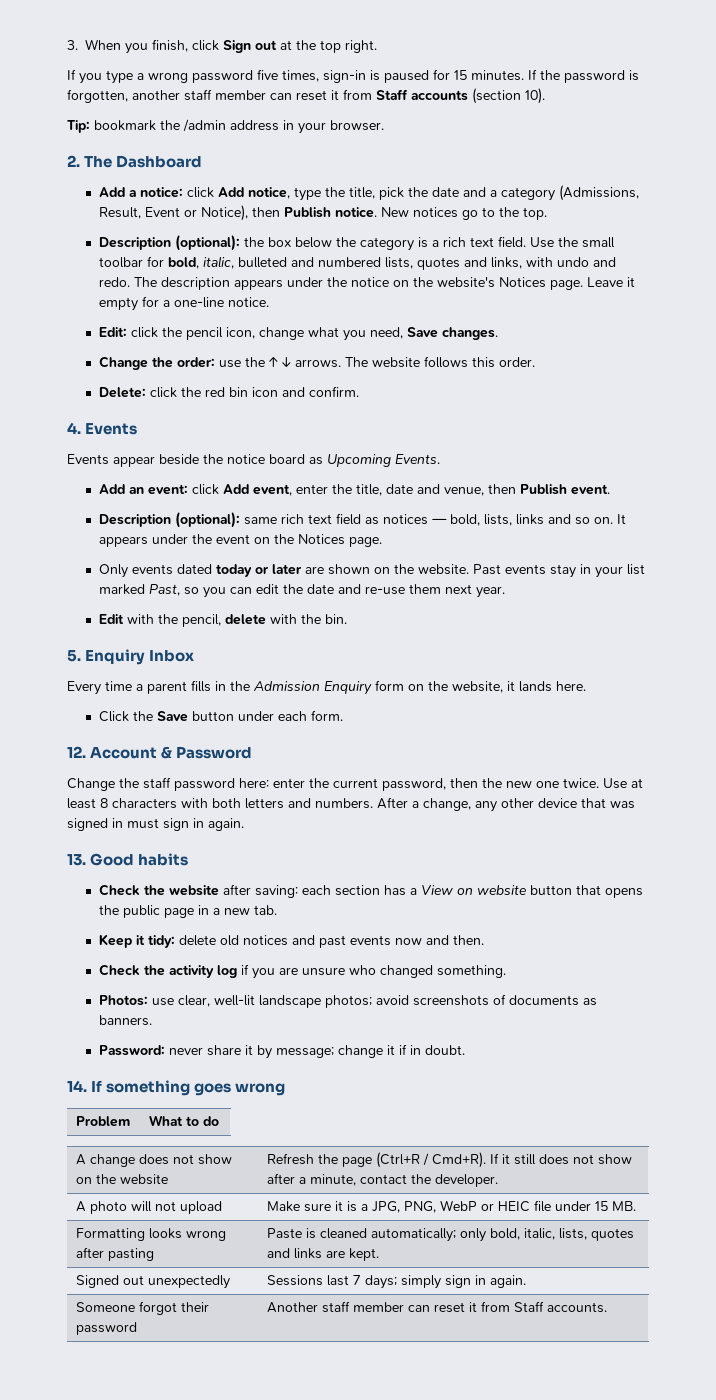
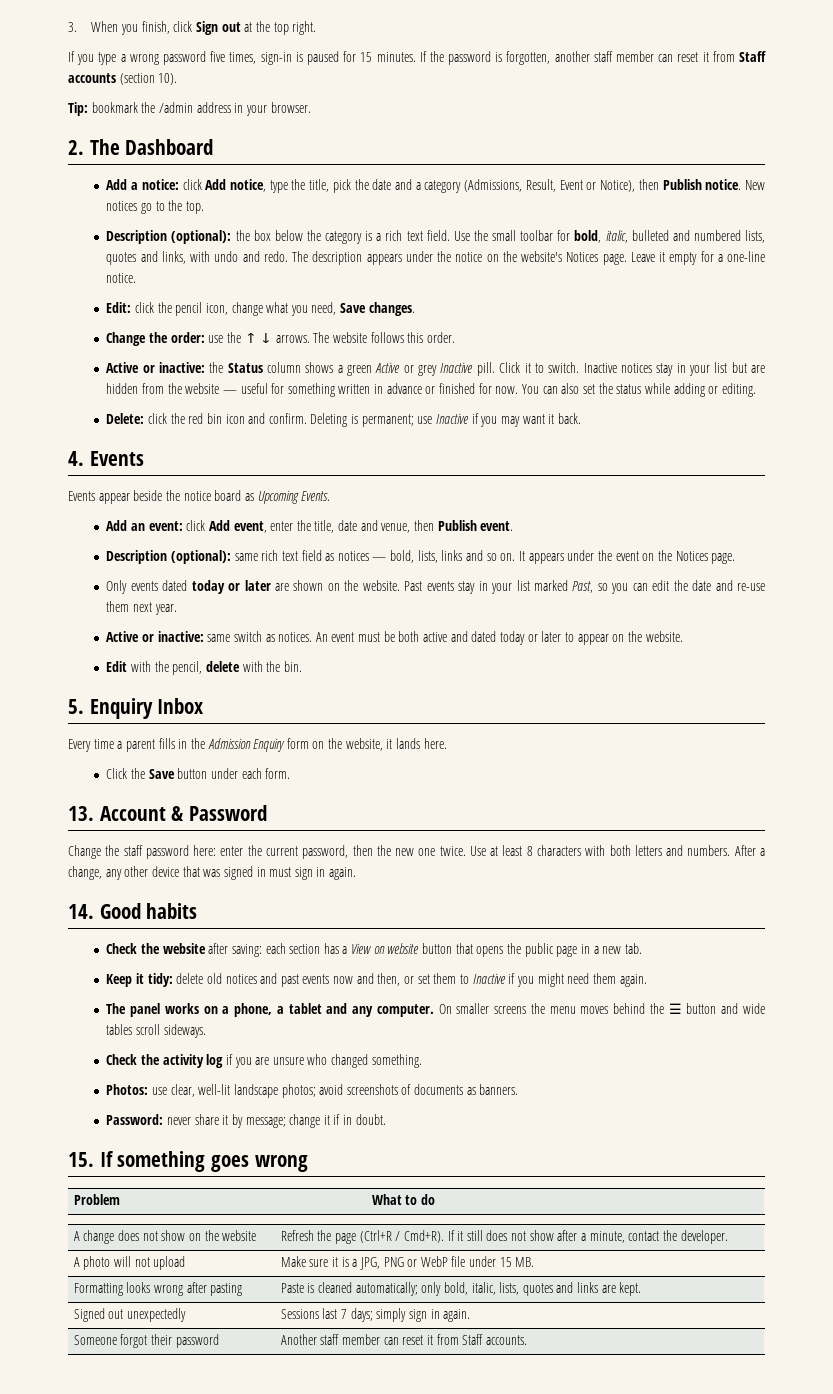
+ Active or inactive: the Status column shows a green Active or grey Inactive pill. Click it to switch. Inactive notices stay in your list but are hidden from the website — useful for something written in advance or finished for now. You can also set the status while adding or editing.
+ Deleting is permanent; use Inactive if you may want it back.
+ Active or inactive: same switch as notices. An event must be both active and dated today or later to appear on the website.
- 12. Account & Password
+ 13. Account & Password
- 13. Good habits
+ 14. Good habits
- Keep it tidy: delete old notices and past events now and then.
+ Keep it tidy: delete old notices and past events now and then, or set them to Inactive if you might need them again.
+ The panel works on a phone, a tablet and any computer. On smaller screens the menu moves behind the ☰ button and wide tables scroll sideways.
- 14. If something goes wrong
+ 15. If something goes wrong
- A photo will not upload | Make sure it is a JPG, PNG, WebP or HEIC file under 15 MB.
+ A photo will not upload | Make sure it is a JPG, PNG or WebP file under 15 MB.

